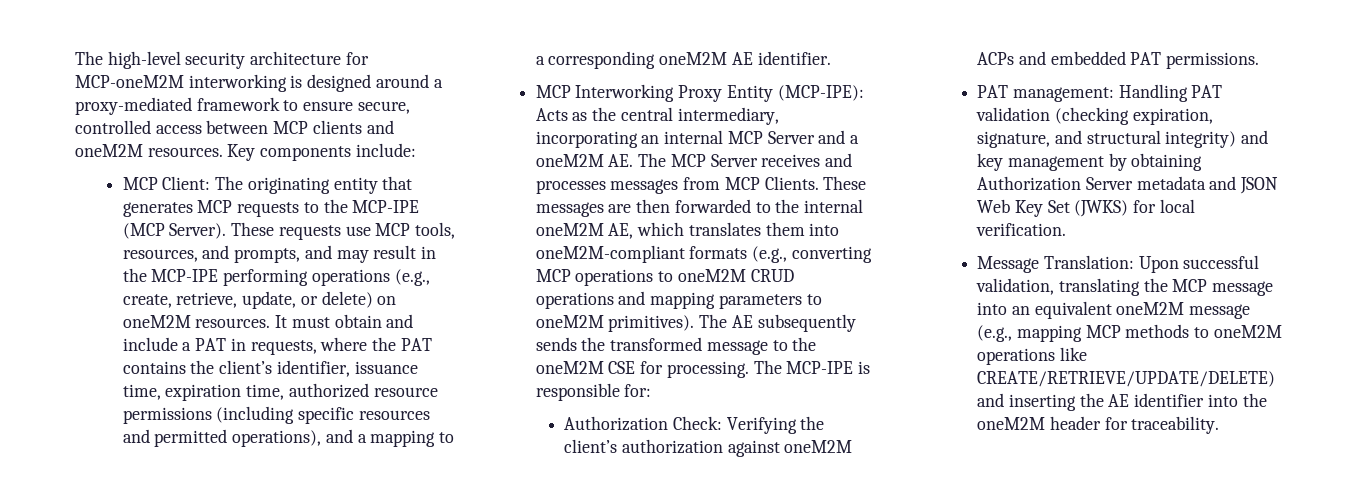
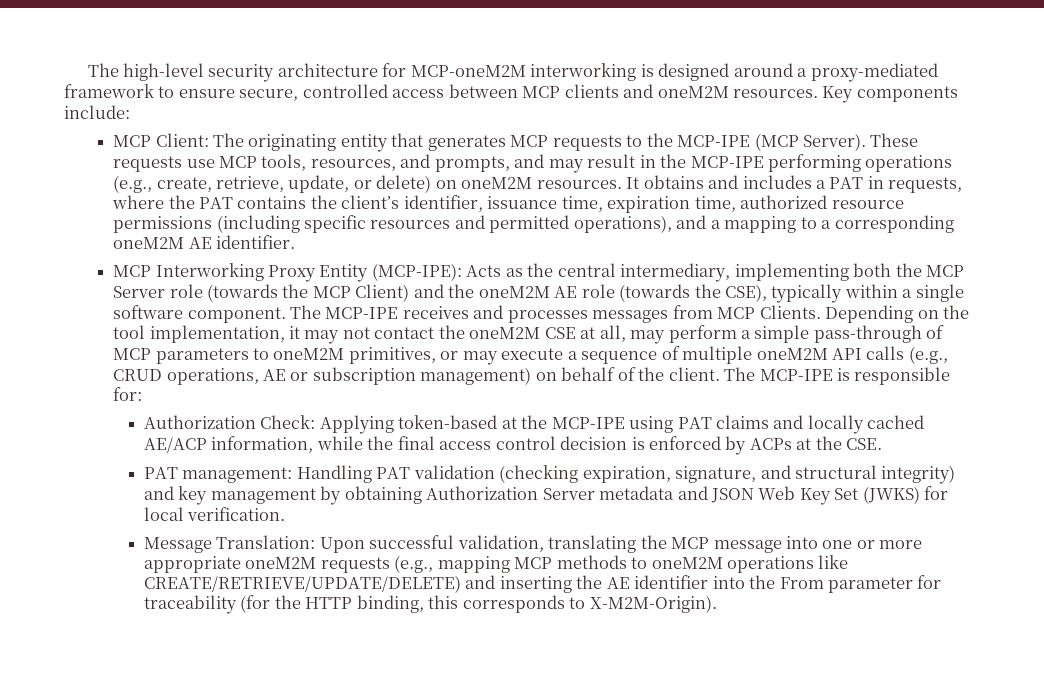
- It must obtain and include a PAT in requests, where the PAT contains the client’s identifier, issuance time, expiration time, authorized resource permissions (including specific resources and permitted operations), and a mapping to a corresponding oneM2M AE identifier.
+ It obtains and includes a PAT in requests, where the PAT contains the client’s identifier, issuance time, expiration time, authorized resource permissions (including specific resources and permitted operations), and a mapping to a corresponding oneM2M AE identifier.
- MCP Interworking Proxy Entity (MCP-IPE): Acts as the central intermediary, incorporating an internal MCP Server and a oneM2M AE. The MCP Server receives and processes messages from MCP Clients.
+ MCP Interworking Proxy Entity (MCP-IPE): Acts as the central intermediary, implementing both the MCP Server role (towards the MCP Client) and the oneM2M AE role (towards the CSE), typically within a single software component. The MCP-IPE receives and processes messages from MCP Clients.
- These messages are then forwarded to the internal oneM2M AE, which translates them into oneM2M-compliant formats (e.g., converting MCP operations to oneM2M CRUD operations and mapping parameters to oneM2M primitives). The AE subsequently sends the transformed message to the oneM2M CSE for processing.
+ Depending on the tool implementation, it may not contact the oneM2M CSE at all, may perform a simple pass-through of MCP parameters to oneM2M primitives, or may execute a sequence of multiple oneM2M API calls (e.g., CRUD operations, AE or subscription management) on behalf of the client.
- Authorization Check: Verifying the client’s authorization against oneM2M ACPs and embedded PAT permissions.
+ Authorization Check: Applying token-based at the MCP-IPE using PAT claims and locally cached AE/ACP information, while the final access control decision is enforced by ACPs at the CSE.
- Message Translation: Upon successful validation, translating the MCP message into an equivalent oneM2M message (e.g., mapping MCP methods to oneM2M operations like CREATE/RETRIEVE/UPDATE/DELETE) and inserting the AE identifier into the oneM2M header for traceability.
+ Message Translation: Upon successful validation, translating the MCP message into one or more appropriate oneM2M requests (e.g., mapping MCP methods to oneM2M operations like CREATE/RETRIEVE/UPDATE/DELETE) and inserting the AE identifier into the From parameter for traceability (for the HTTP binding, this corresponds to X-M2M-Origin).

